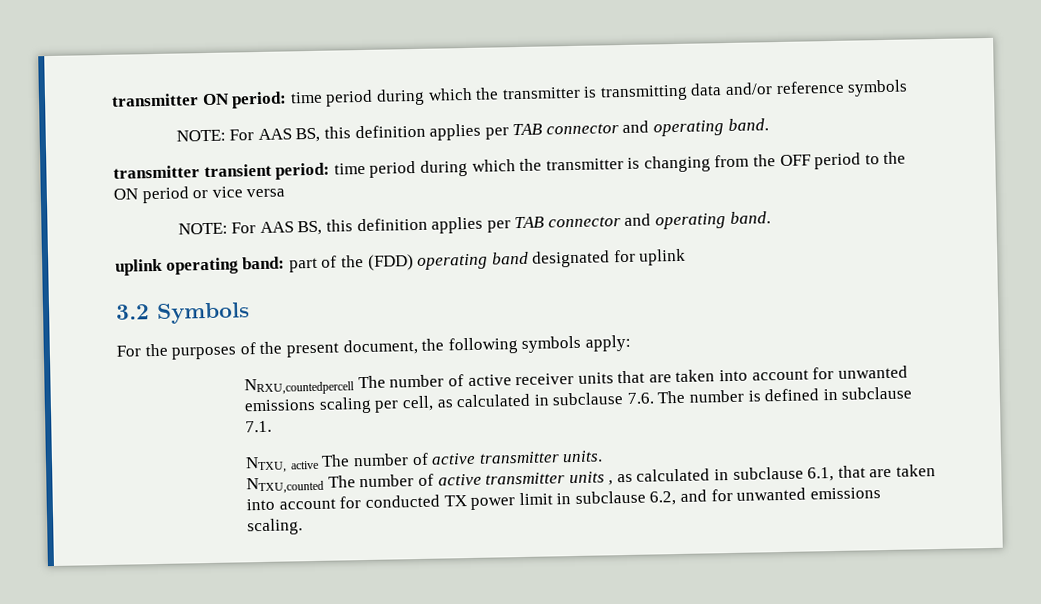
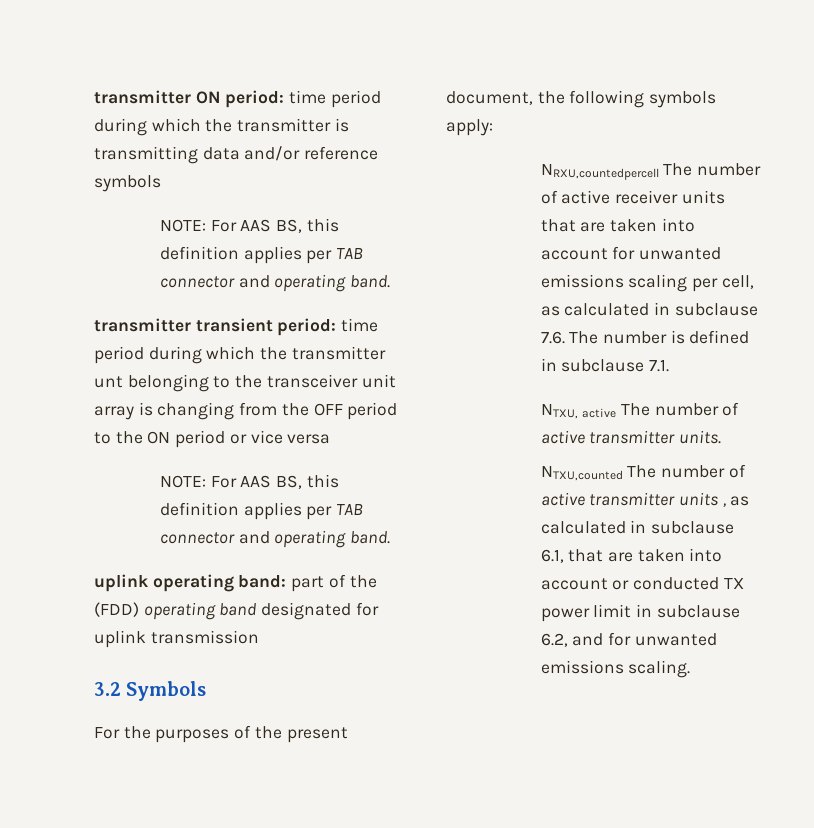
- transmitter transient period: time period during which the transmitter is changing from the OFF period to the ON period or vice versa
+ transmitter transient period: time period during which the transmitter unt belonging to the transceiver unit array is changing from the OFF period to the ON period or vice versa
- uplink operating band: part of the (FDD) operating band designated for uplink
+ uplink operating band: part of the (FDD) operating band designated for uplink transmission
- NTXU,counted The number of active transmitter units , as calculated in subclause 6.1, that are taken into account for conducted TX power limit in subclause 6.2, and for unwanted emissions scaling.
+ NTXU,counted The number of active transmitter units , as calculated in subclause 6.1, that are taken into account or conducted TX power limit in subclause 6.2, and for unwanted emissions scaling.

